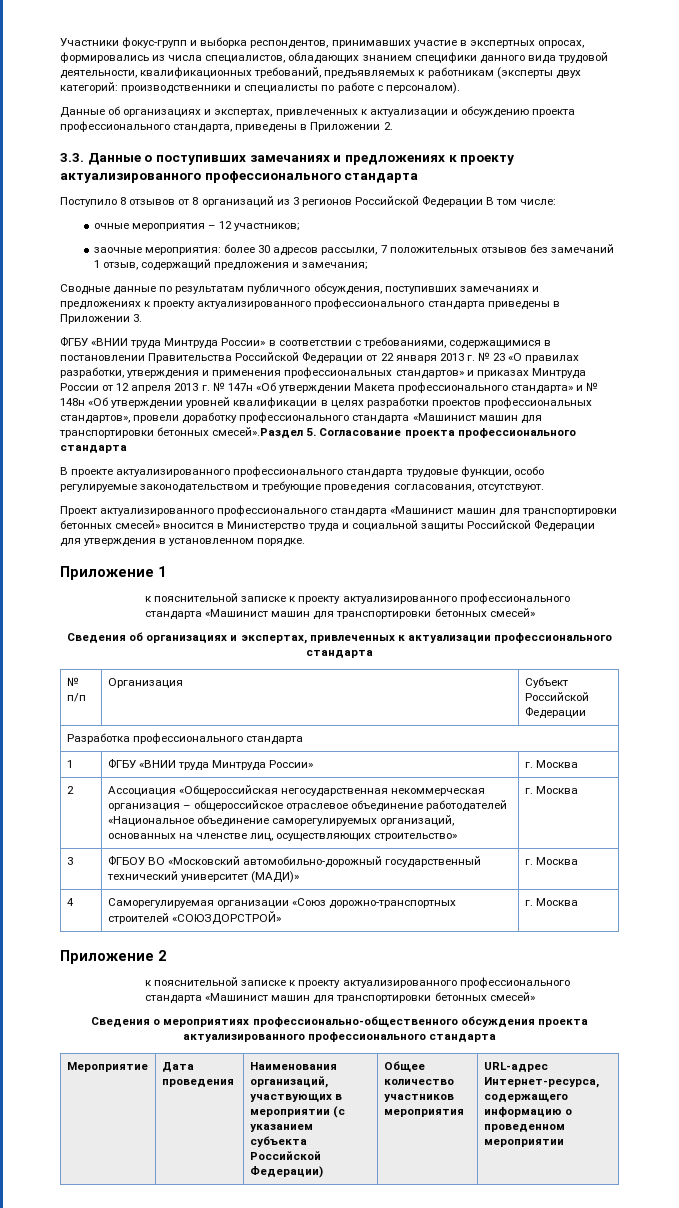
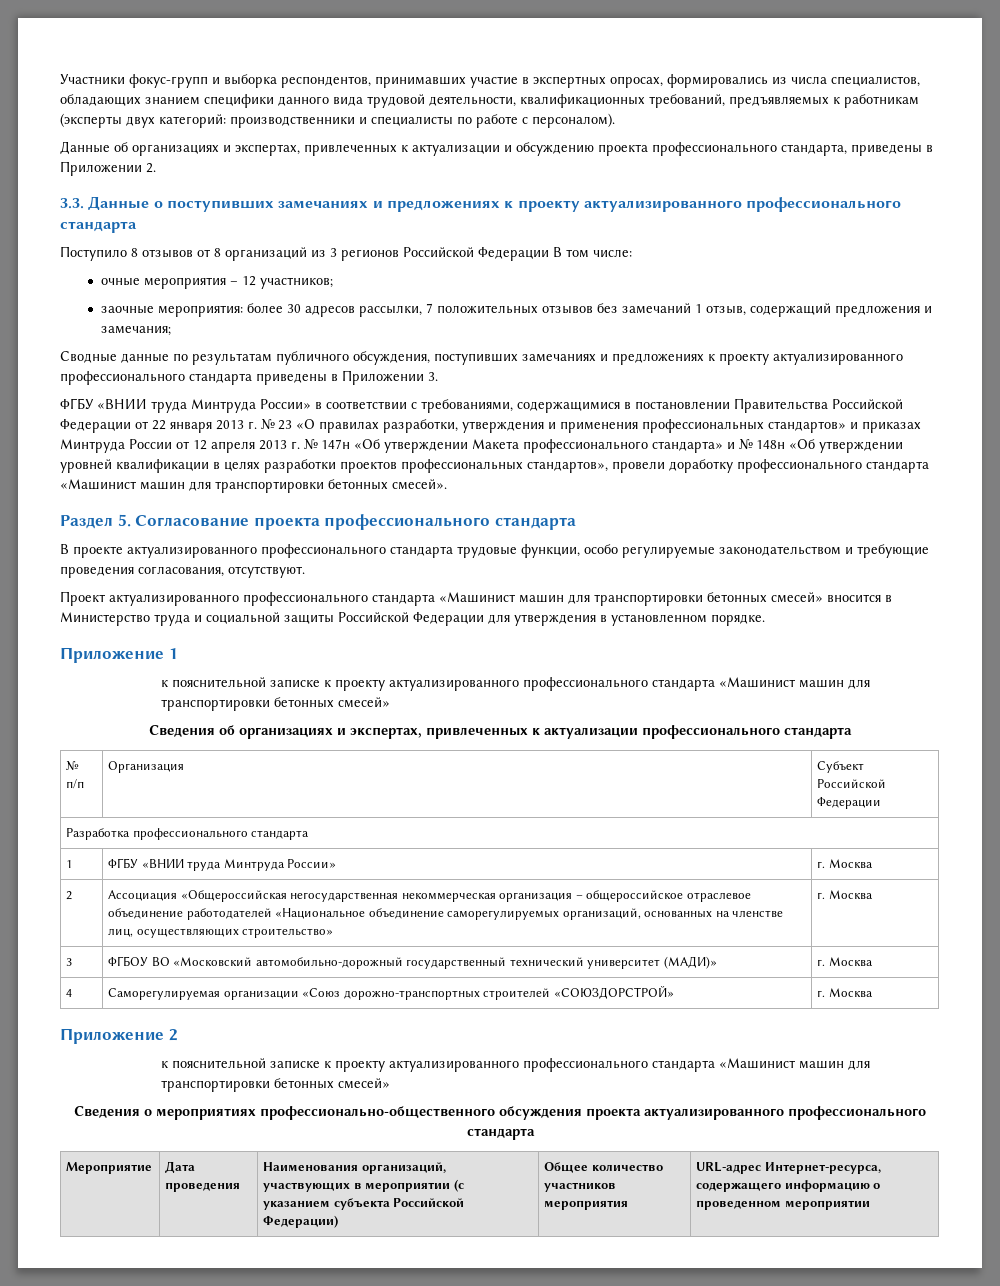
- ФГБУ «ВНИИ труда Минтруда России» в соответствии с требованиями, содержащимися в постановлении Правительства Российской Федерации от 22 января 2013 г. № 23 «О правилах разработки, утверждения и применения профессиональных стандартов» и приказах Минтруда России от 12 апреля 2013 г. № 147н «Об утверждении Макета профессионального стандарта» и № 148н «Об утверждении уровней квалификации в целях разработки проектов профессиональных стандартов», провели доработку профессионального стандарта «Машинист машин для транспортировки бетонных смесей».Раздел 5. Согласование проекта профессионального стандарта
+ ФГБУ «ВНИИ труда Минтруда России» в соответствии с требованиями, содержащимися в постановлении Правительства Российской Федерации от 22 января 2013 г. № 23 «О правилах разработки, утверждения и применения профессиональных стандартов» и приказах Минтруда России от 12 апреля 2013 г. № 147н «Об утверждении Макета профессионального стандарта» и № 148н «Об утверждении уровней квалификации в целях разработки проектов профессиональных стандартов», провели доработку профессионального стандарта «Машинист машин для транспортировки бетонных смесей».
+ Раздел 5. Согласование проекта профессионального стандарта

